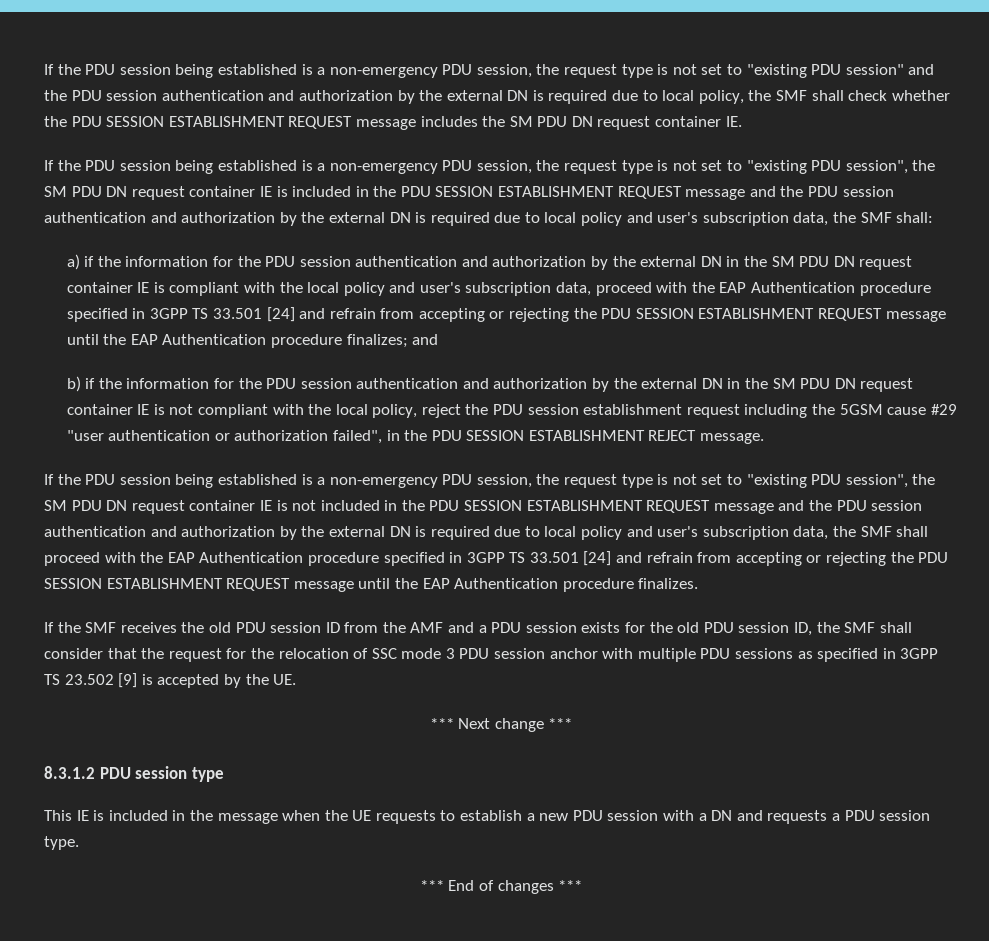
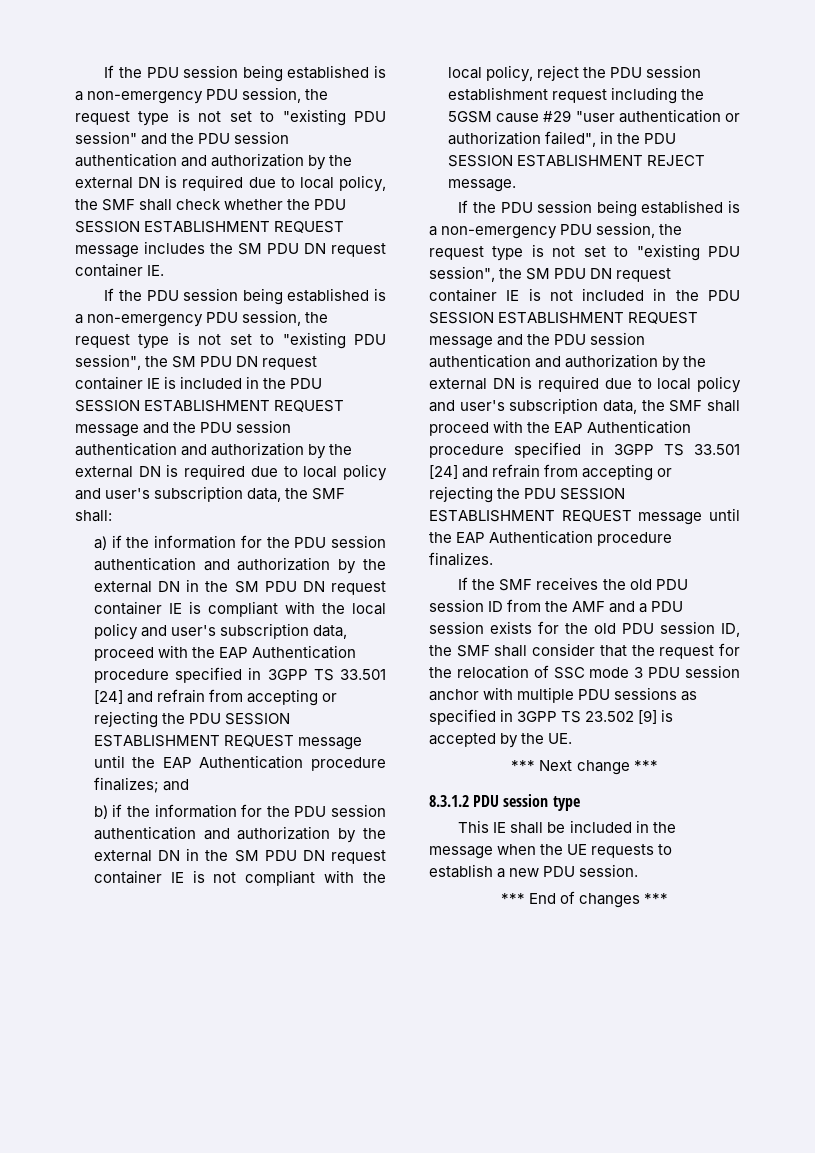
- This IE is included in the message when the UE requests to establish a new PDU session with a DN and requests a PDU session type.
+ This IE shall be included in the message when the UE requests to establish a new PDU session.

